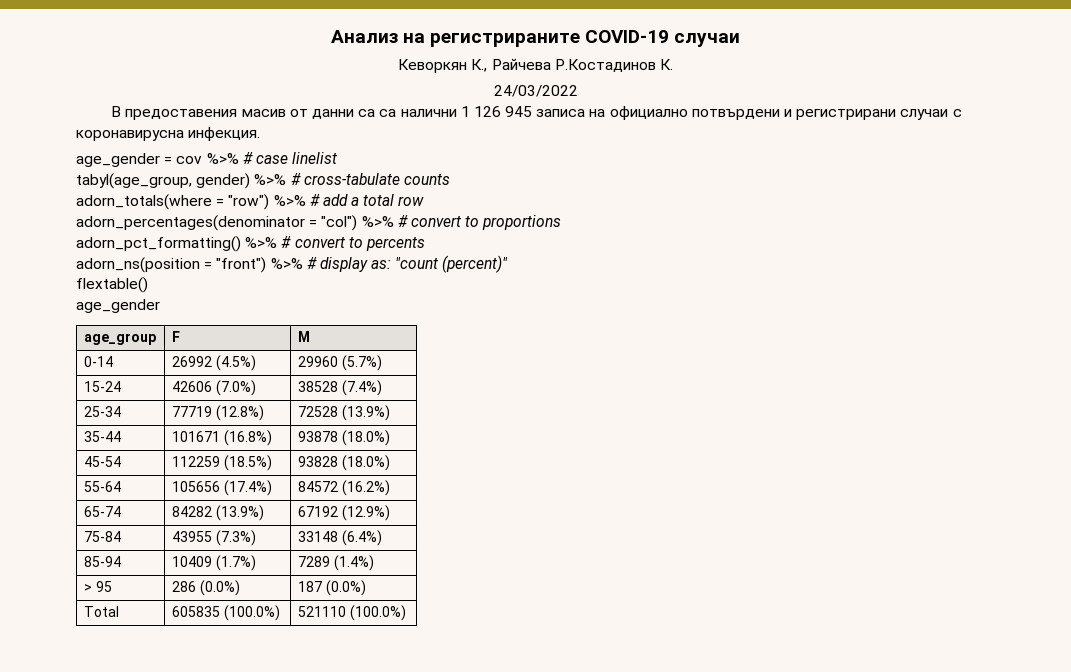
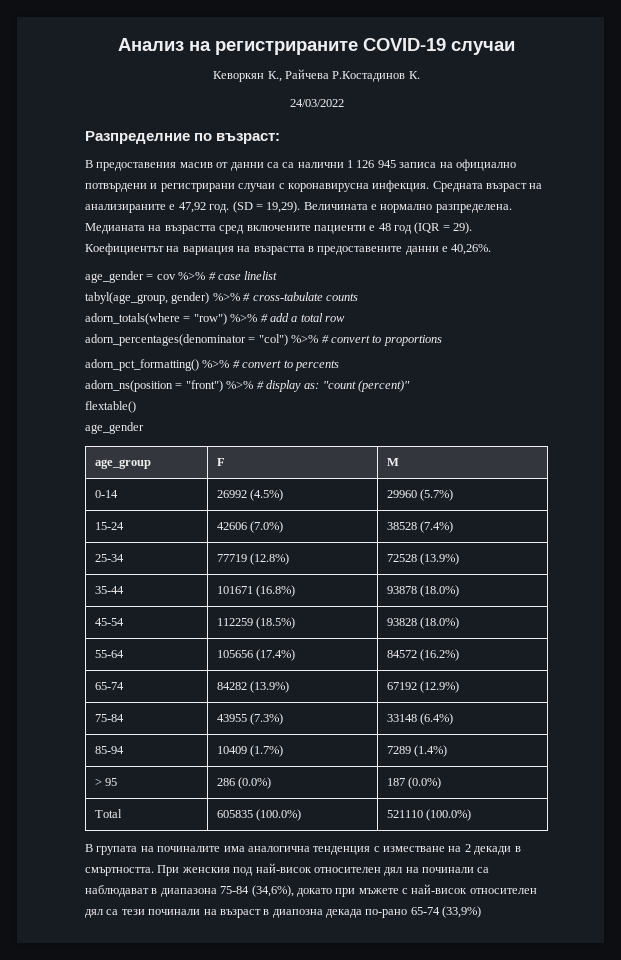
+ Разпределние по възраст:
+ Средната възраст на анализираните е 47,92 год. (SD = 19,29). Величината е нормално разпределена. Медианата на възрастта сред включените пациенти е 48 год (IQR = 29). Коефициентът на вариация на възрастта в предоставените данни е 40,26%.
+ В групата на починалите има аналогична тенденция с изместване на 2 декади в смъртността. При женския под най-висок относителен дял на починали са наблюдават в диапазона 75-84 (34,6%), докато при мъжете с най-висок относителен дял са тези починали на възраст в диапозна декада по-рано 65-74 (33,9%)

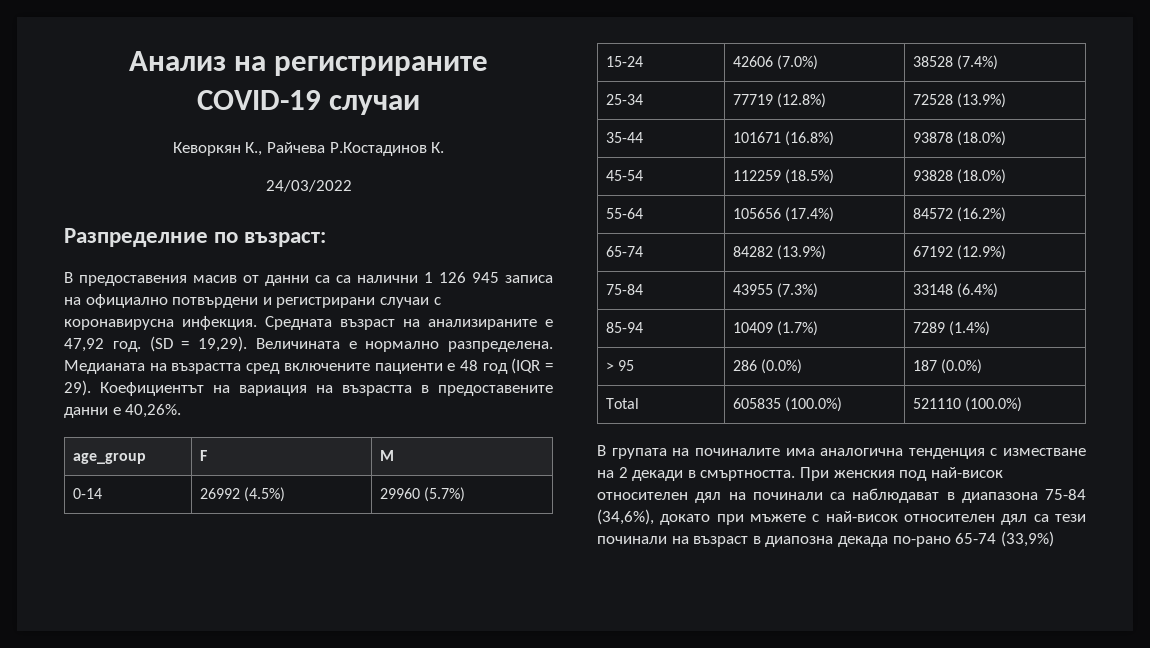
- age_gender = cov %>% # case linelist
- tabyl(age_group, gender) %>% # cross-tabulate counts
- adorn_totals(where = "row") %>% # add a total row
- adorn_percentages(denominator = "col") %>% # convert to proportions
- adorn_pct_formatting() %>% # convert to percents
- adorn_ns(position = "front") %>% # display as: "count (percent)"
- flextable()
- age_gender

